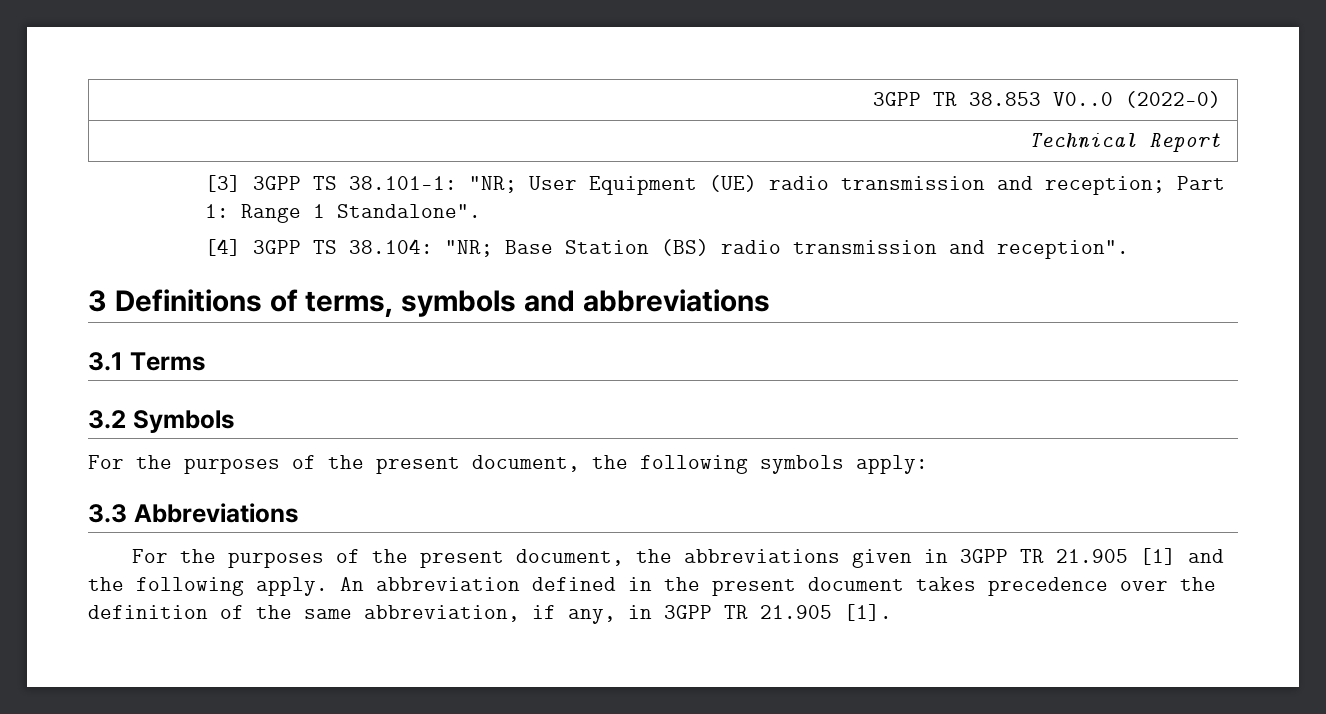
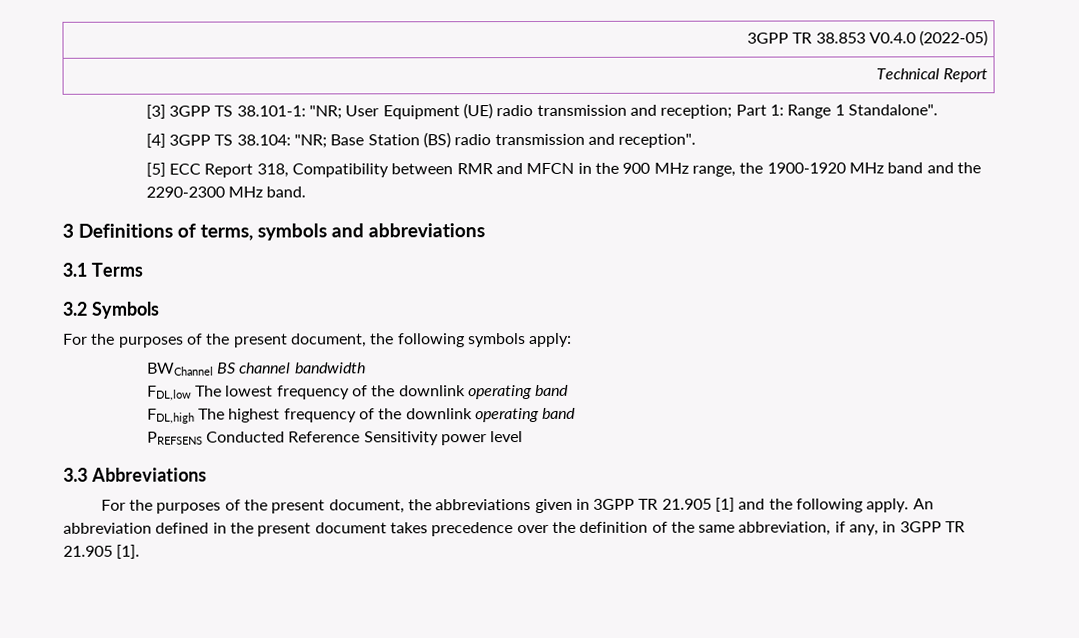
- 3GPP TR 38.853 V0..0 (2022-0)
+ 3GPP TR 38.853 V0.4.0 (2022-05)
+ [5] ECC Report 318, Compatibility between RMR and MFCN in the 900 MHz range, the 1900-1920 MHz band and the 2290-2300 MHz band.
+ BWChannel BS channel bandwidth
+ FDL,low The lowest frequency of the downlink operating band
+ FDL,high The highest frequency of the downlink operating band
+ PREFSENS Conducted Reference Sensitivity power level

